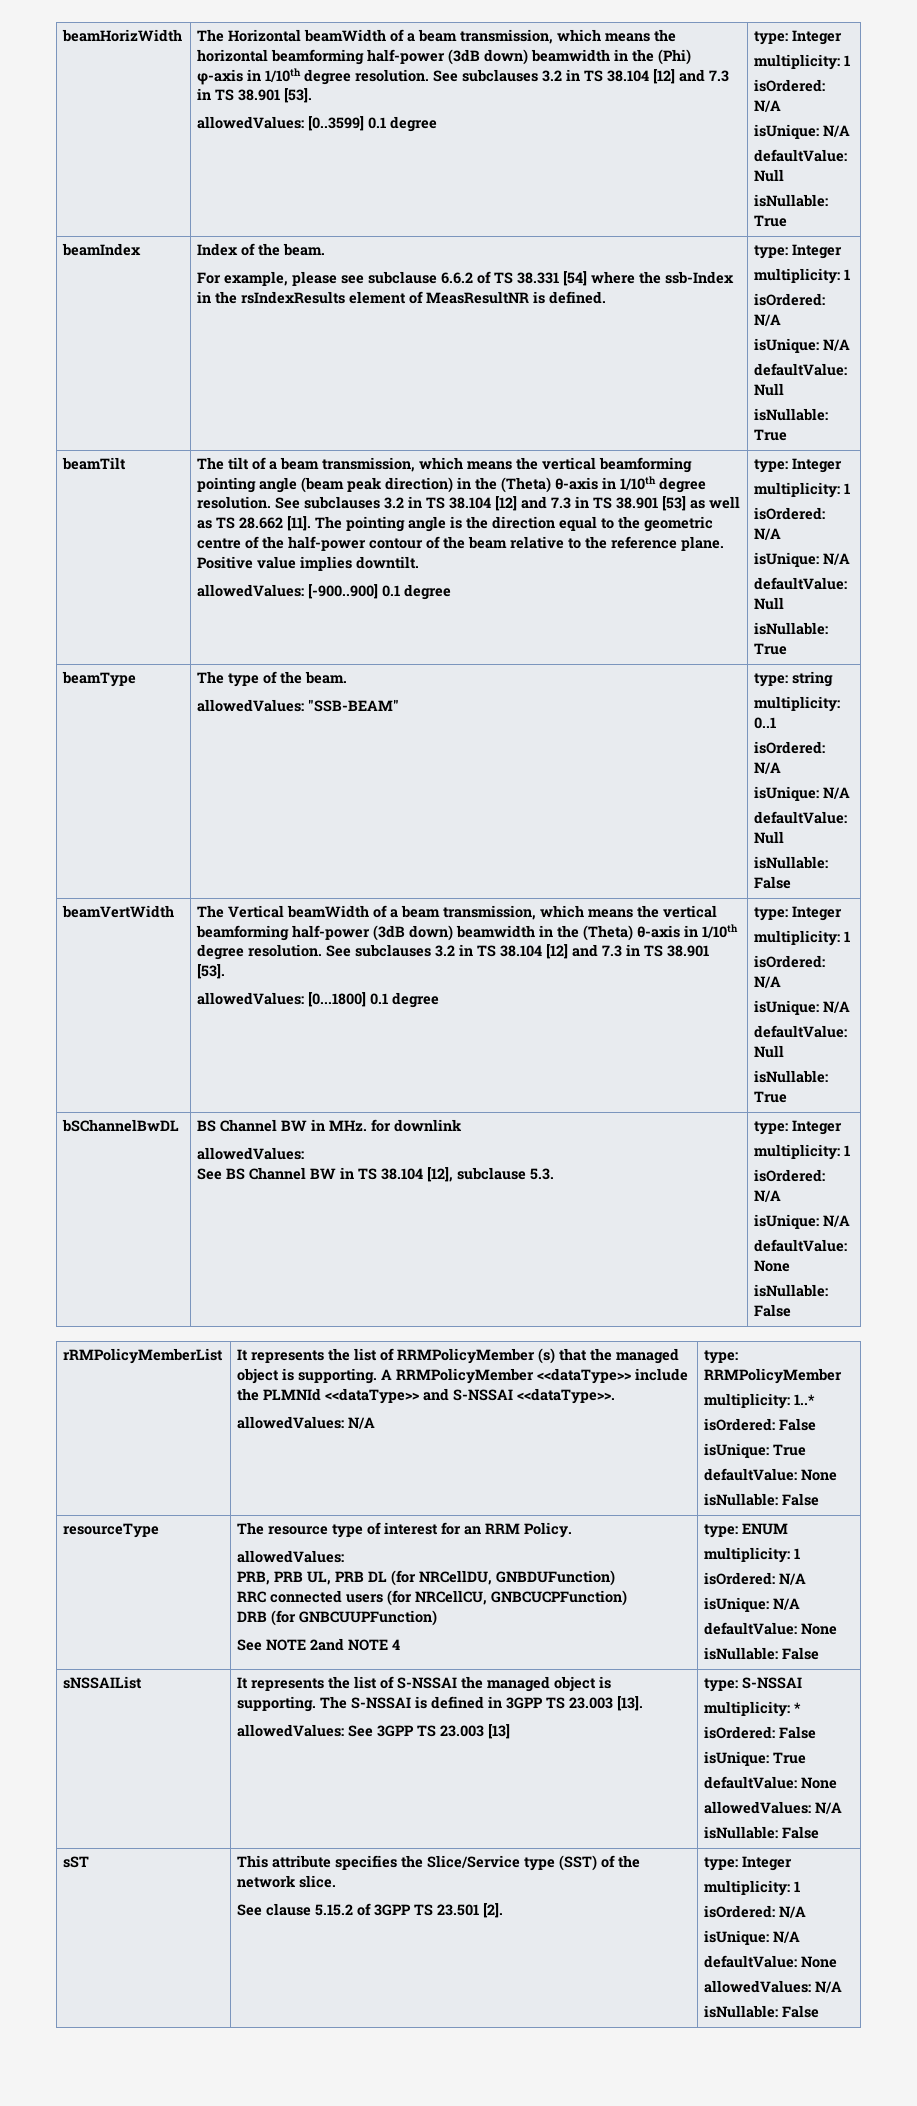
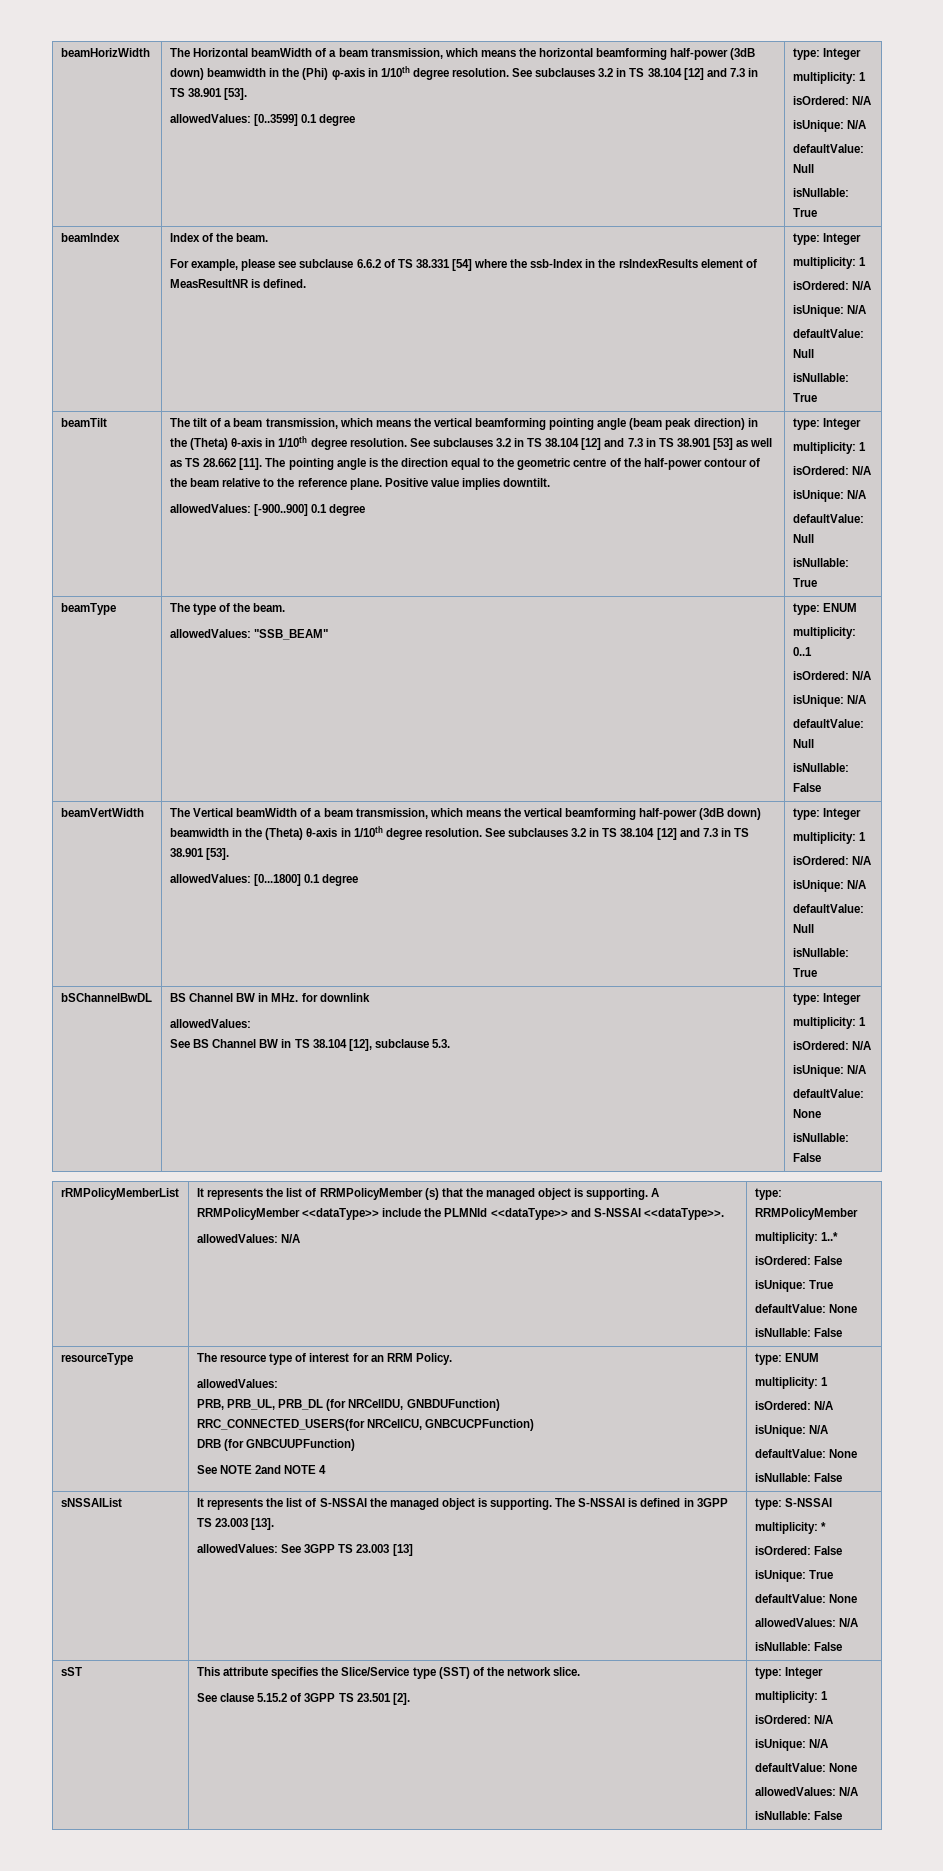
  beamType | The type of the beam.
- allowedValues: "SSB-BEAM" | type: string
+ allowedValues: "SSB_BEAM" | type: ENUM
- PRB, PRB UL, PRB DL (for NRCellDU, GNBDUFunction)
+ PRB, PRB_UL, PRB_DL (for NRCellDU, GNBDUFunction)
- RRC connected users (for NRCellCU, GNBCUCPFunction)
+ RRC_CONNECTED_USERS(for NRCellCU, GNBCUCPFunction)

